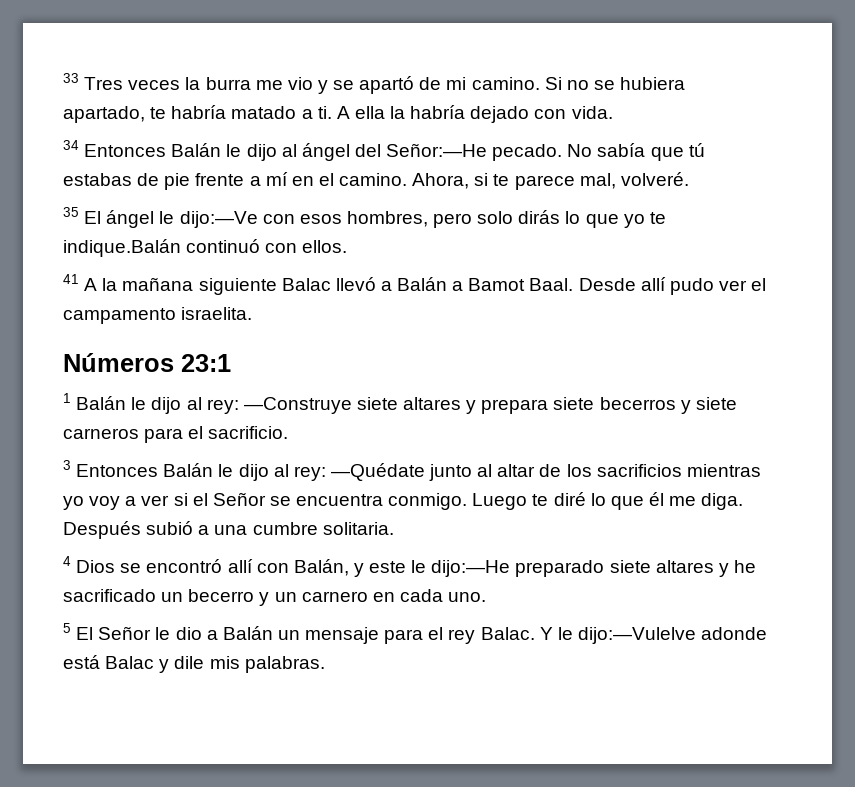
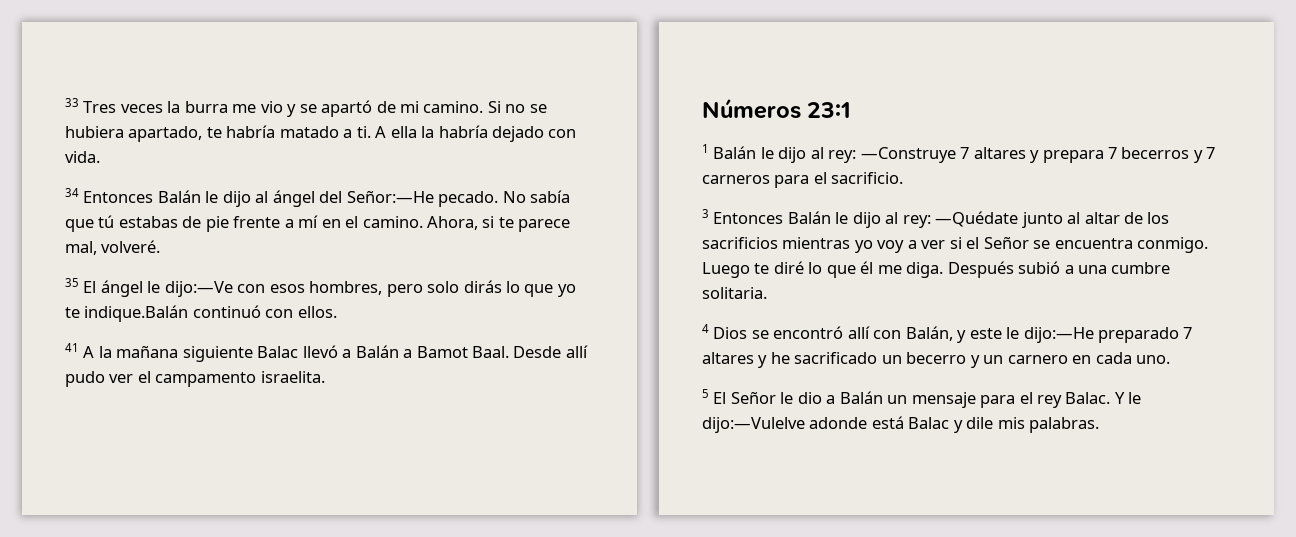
- 1 Balán le dijo al rey: —Construye siete altares y prepara siete becerros y siete carneros para el sacrificio.
+ 1 Balán le dijo al rey: —Construye 7 altares y prepara 7 becerros y 7 carneros para el sacrificio.
- 4 Dios se encontró allí con Balán, y este le dijo:—He preparado siete altares y he sacrificado un becerro y un carnero en cada uno.
+ 4 Dios se encontró allí con Balán, y este le dijo:—He preparado 7 altares y he sacrificado un becerro y un carnero en cada uno.

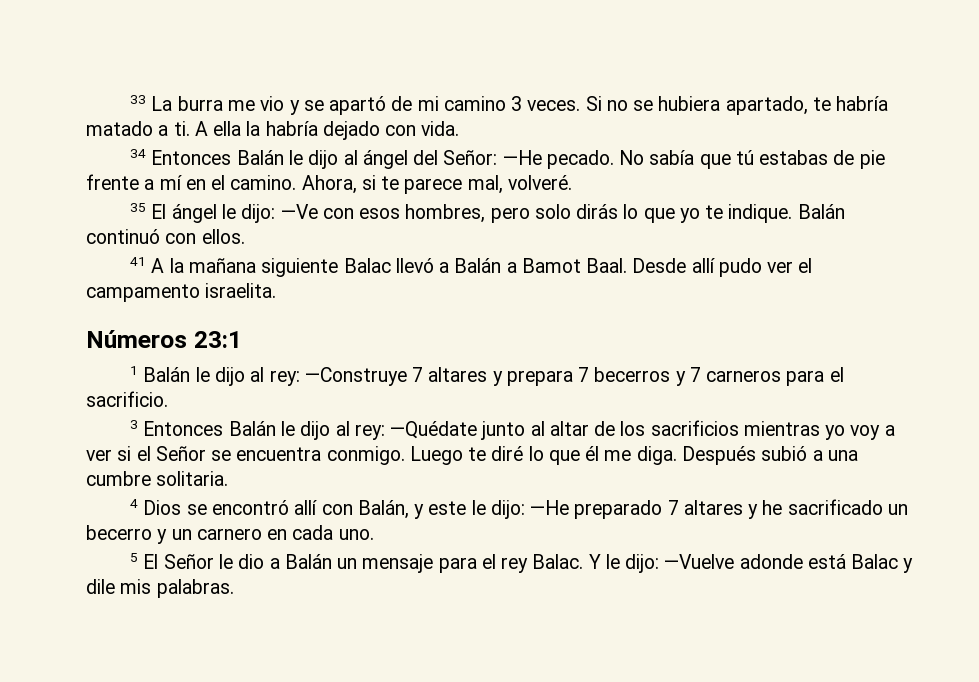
- 33 Tres veces la burra me vio y se apartó de mi camino.
+ 33 La burra me vio y se apartó de mi camino 3 veces.
- 34 Entonces Balán le dijo al ángel del Señor:—He pecado.
+ 34 Entonces Balán le dijo al ángel del Señor: —He pecado.
- 35 El ángel le dijo:—Ve con esos hombres, pero solo dirás lo que yo te indique.Balán continuó con ellos.
+ 35 El ángel le dijo: —Ve con esos hombres, pero solo dirás lo que yo te indique. Balán continuó con ellos.
- 4 Dios se encontró allí con Balán, y este le dijo:—He preparado 7 altares y he sacrificado un becerro y un carnero en cada uno.
+ 4 Dios se encontró allí con Balán, y este le dijo: —He preparado 7 altares y he sacrificado un becerro y un carnero en cada uno.
- Y le dijo:—Vulelve adonde está Balac y dile mis palabras.
+ Y le dijo: —Vuelve adonde está Balac y dile mis palabras.

